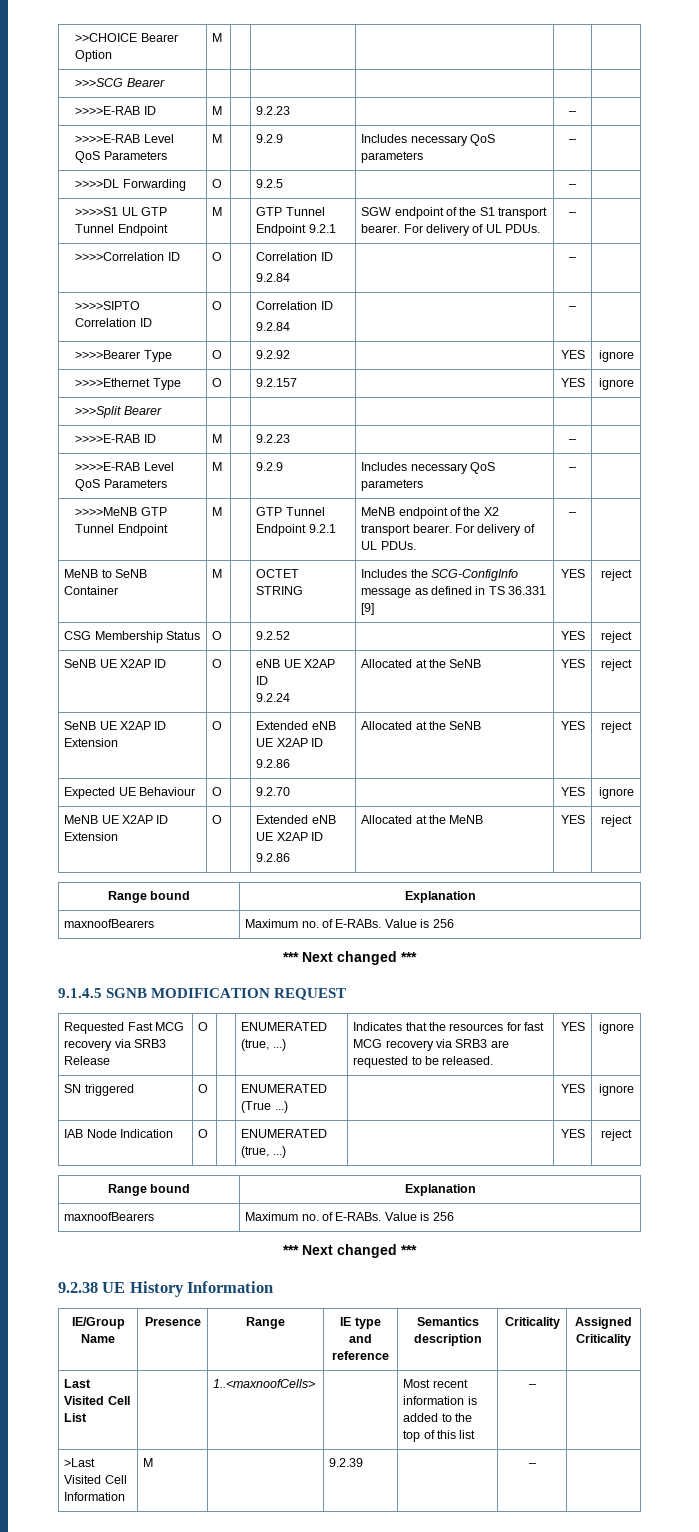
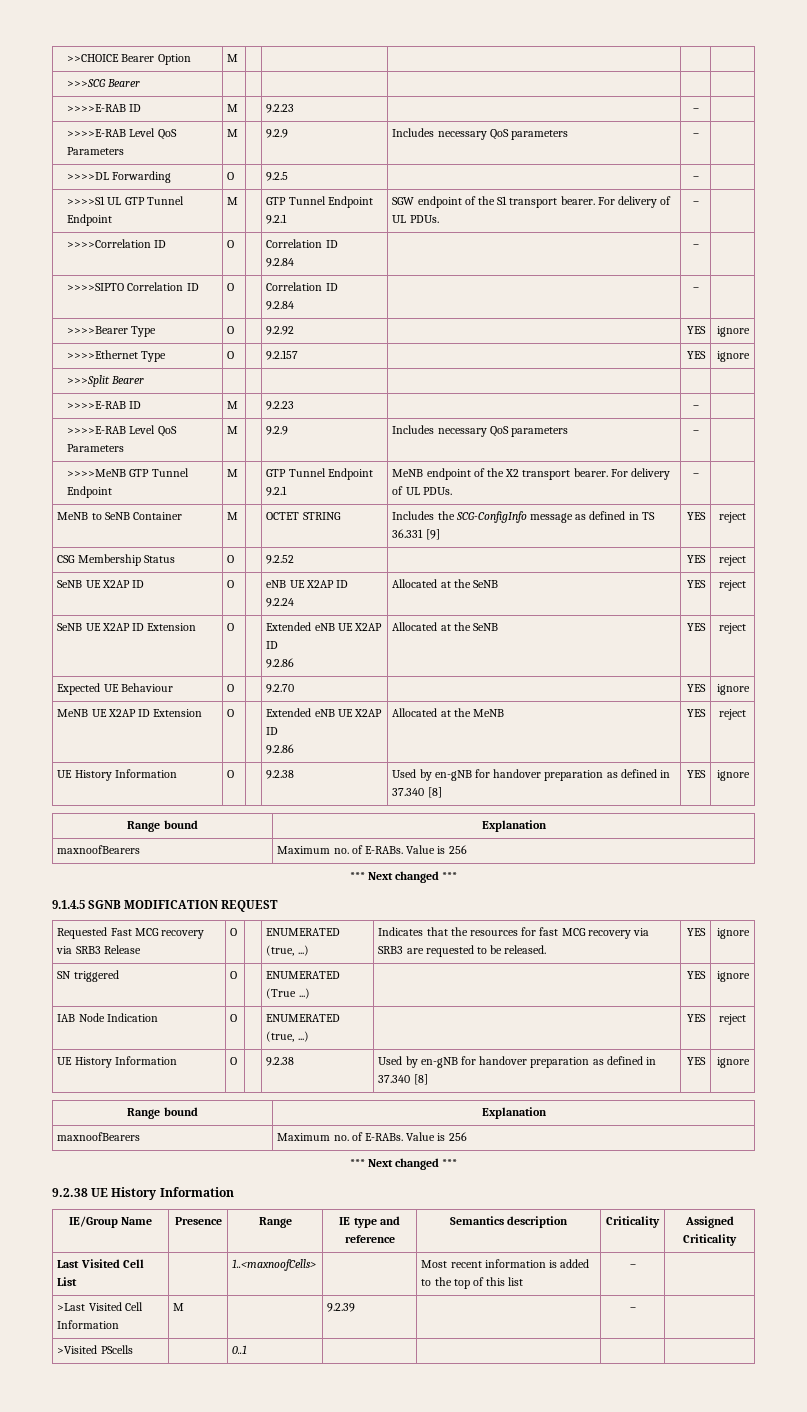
  MeNB UE X2AP ID Extension | O | | Extended eNB UE X2AP ID
  9.2.86 | Allocated at the MeNB | YES | reject
+ UE History Information | O | | 9.2.38 | Used by en-gNB for handover preparation as defined in 37.340 [8] | YES | ignore
  IAB Node Indication | O | | ENUMERATED (true, ...) | | YES | reject
+ UE History Information | O | | 9.2.38 | Used by en-gNB for handover preparation as defined in 37.340 [8] | YES | ignore
+ >Visited PScells | | 0..1 | | | |

